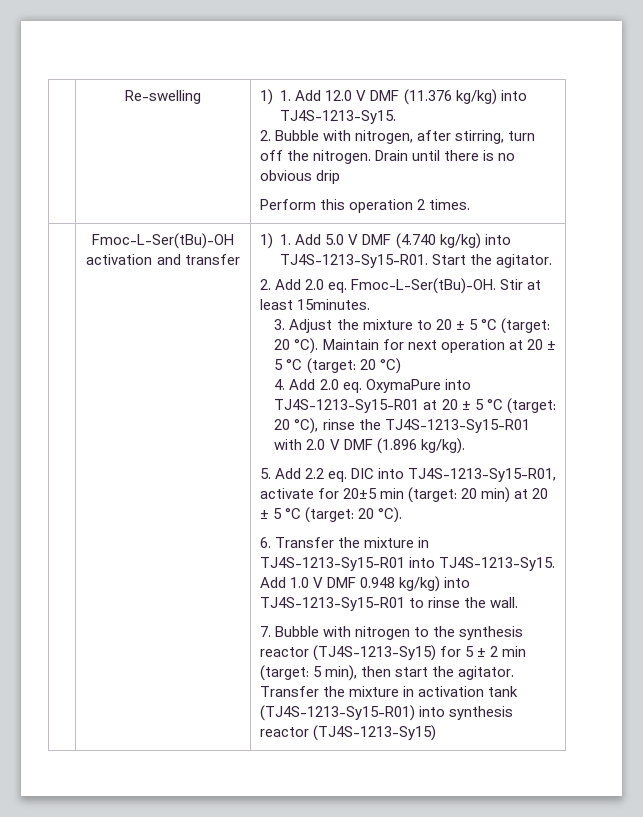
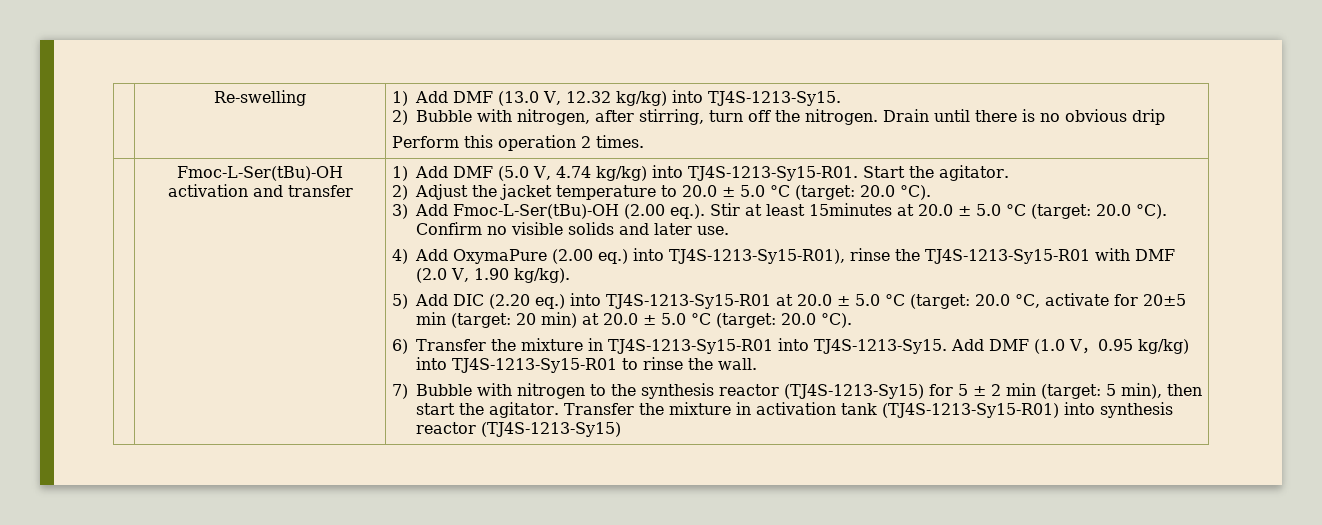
- | Re-swelling | 1) 1. Add 12.0 V DMF (11.376 kg/kg) into TJ4S-1213-Sy15.
- 2. Bubble with nitrogen, after stirring, turn off the nitrogen. Drain until there is no obvious drip
+ | Re-swelling | 1) Add DMF (13.0 V, 12.32 kg/kg) into TJ4S-1213-Sy15.
+ 2) Bubble with nitrogen, after stirring, turn off the nitrogen. Drain until there is no obvious drip
- 1) 1. Add 5.0 V DMF (4.740 kg/kg) into TJ4S-1213-Sy15-R01.
+ 1) Add DMF (5.0 V, 4.74 kg/kg) into TJ4S-1213-Sy15-R01.
- 2. Add 2.0 eq. Fmoc-L-Ser(tBu)-OH. Stir at least 15minutes.
- 3. Adjust the mixture to 20 ± 5 °C (target: 20 °C). Maintain for next operation at 20 ± 5 °C (target: 20 °C)
- 4. Add 2.0 eq. OxymaPure into TJ4S-1213-Sy15-R01 at 20 ± 5 °C (target: 20 °C), rinse the TJ4S-1213-Sy15-R01 with 2.0 V DMF (1.896 kg/kg).
- 5. Add 2.2 eq. DIC into TJ4S-1213-Sy15-R01, activate for 20±5 min (target: 20 min) at 20 ± 5 °C (target: 20 °C).
- 6. Transfer the mixture in TJ4S-1213-Sy15-R01 into TJ4S-1213-Sy15.
+ 2) Adjust the jacket temperature to 20.0 ± 5.0 °C (target: 20.0 °C).
+ 3) Add Fmoc-L-Ser(tBu)-OH (2.00 eq.). Stir at least 15minutes at 20.0 ± 5.0 °C (target: 20.0 °C). Confirm no visible solids and later use.
+ 4) Add OxymaPure (2.00 eq.) into TJ4S-1213-Sy15-R01), rinse the TJ4S-1213-Sy15-R01 with DMF (2.0 V, 1.90 kg/kg).
+ 5) Add DIC (2.20 eq.) into TJ4S-1213-Sy15-R01 at 20.0 ± 5.0 °C (target: 20.0 °C, activate for 20±5 min (target: 20 min) at 20.0 ± 5.0 °C (target: 20.0 °C).
+ 6) Transfer the mixture in TJ4S-1213-Sy15-R01 into TJ4S-1213-Sy15.
- Add 1.0 V DMF 0.948 kg/kg) into TJ4S-1213-Sy15-R01 to rinse the wall.
+ Add DMF (1.0 V，0.95 kg/kg) into TJ4S-1213-Sy15-R01 to rinse the wall.
- 7. Bubble with nitrogen to the synthesis reactor (TJ4S-1213-Sy15) for 5 ± 2 min (target: 5 min), then start the agitator.
+ 7) Bubble with nitrogen to the synthesis reactor (TJ4S-1213-Sy15) for 5 ± 2 min (target: 5 min), then start the agitator.

